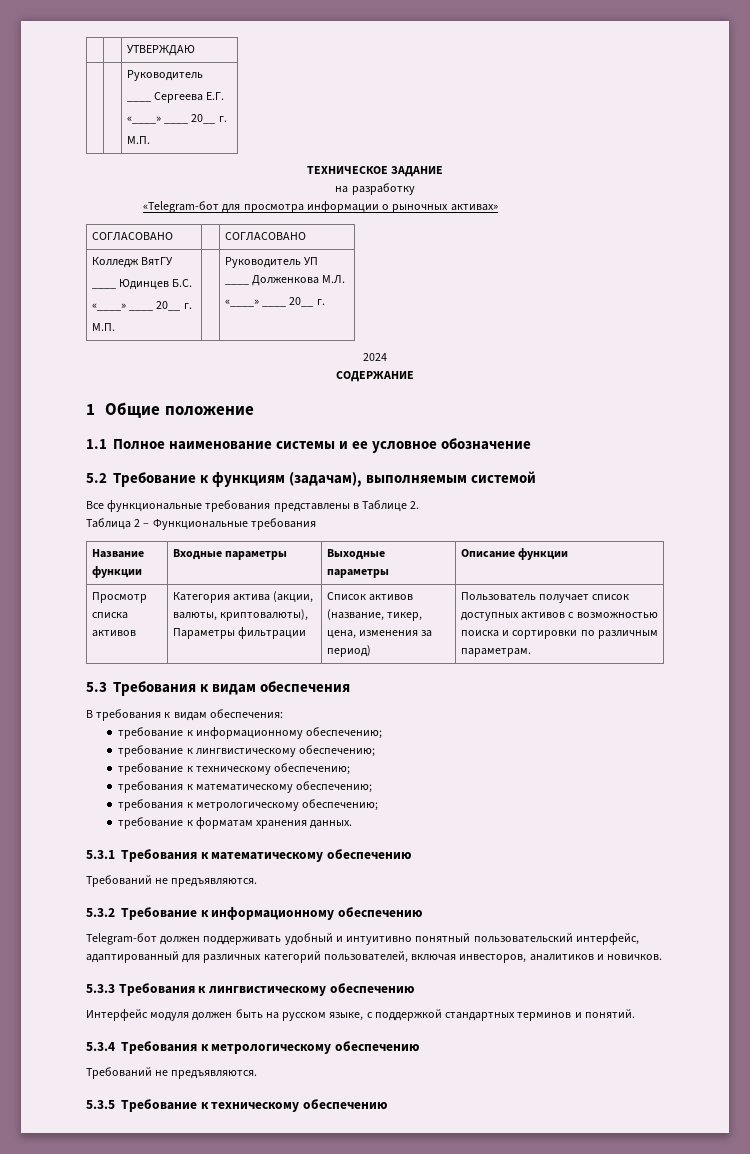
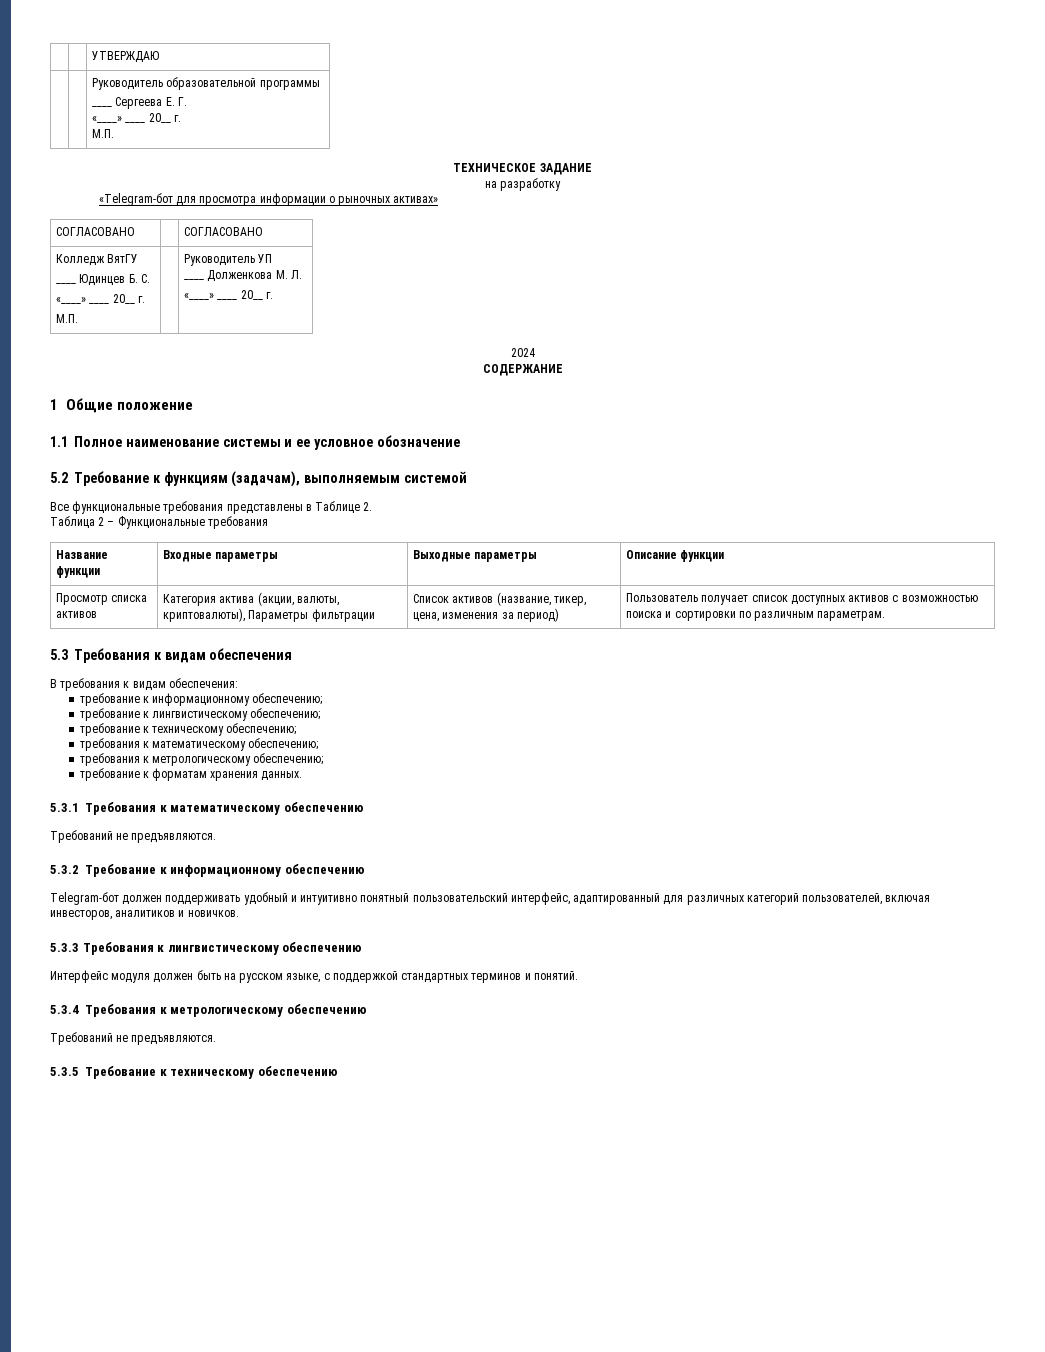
  | | УТВЕРЖДАЮ
- | | Руководитель
- ____ Сергеева Е.Г.
+ | | Руководитель образовательной программы
+ ____ Сергеева Е. Г.
  Колледж ВятГУ
- ____ Юдинцев Б.С.
+ ____ Юдинцев Б. С.
  «____» ____ 20__ г.
  М.П. | | Руководитель УП
- ____ Долженкова М.Л.
+ ____ Долженкова М. Л.

